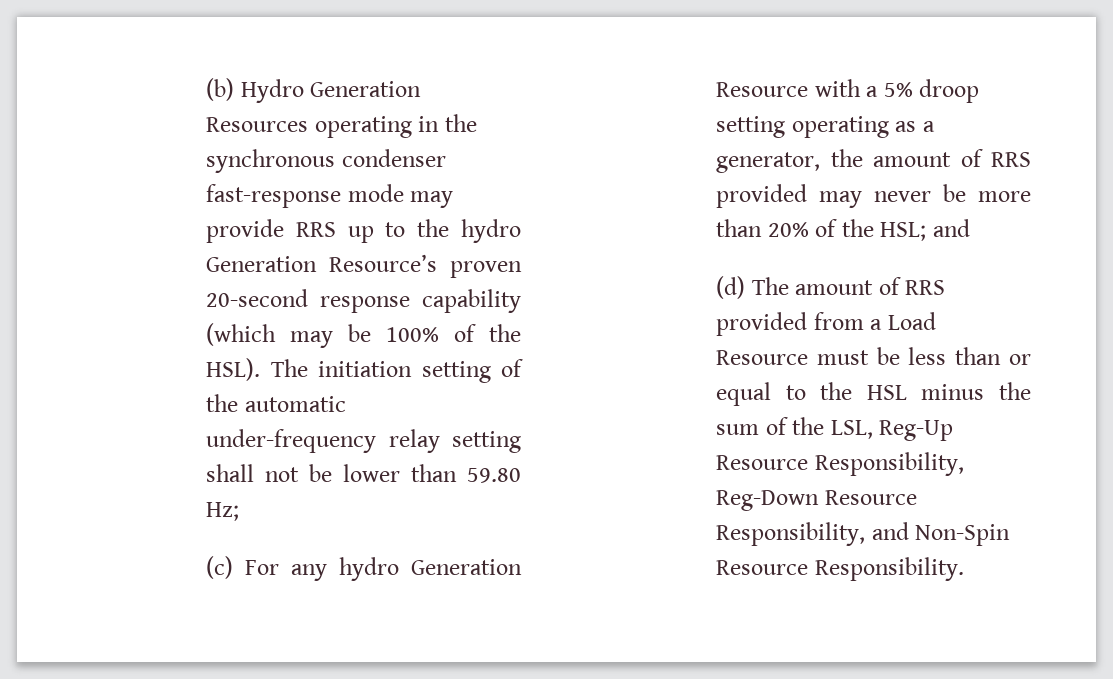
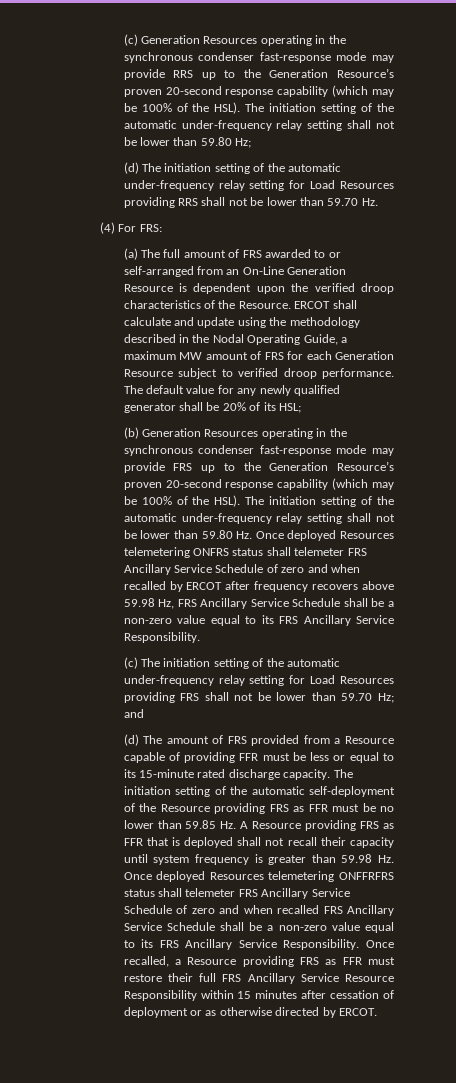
- (b) Hydro Generation Resources operating in the synchronous condenser fast-response mode may provide RRS up to the hydro Generation Resource’s proven 20-second response capability (which may be 100% of the HSL).
+ (c) Generation Resources operating in the synchronous condenser fast-response mode may provide RRS up to the Generation Resource’s proven 20-second response capability (which may be 100% of the HSL).
- (c) For any hydro Generation Resource with a 5% droop setting operating as a generator, the amount of RRS provided may never be more than 20% of the HSL; and
+ (d) The initiation setting of the automatic under-frequency relay setting for Load Resources providing RRS shall not be lower than 59.70 Hz.
+ (4) For FRS:
+ (a) The full amount of FRS awarded to or self-arranged from an On-Line Generation Resource is dependent upon the verified droop characteristics of the Resource. ERCOT shall calculate and update using the methodology described in the Nodal Operating Guide, a maximum MW amount of FRS for each Generation Resource subject to verified droop performance. The default value for any newly qualified generator shall be 20% of its HSL;
+ (b) Generation Resources operating in the synchronous condenser fast-response mode may provide FRS up to the Generation Resource’s proven 20-second response capability (which may be 100% of the HSL). The initiation setting of the automatic under-frequency relay setting shall not be lower than 59.80 Hz. Once deployed Resources telemetering ONFRS status shall telemeter FRS Ancillary Service Schedule of zero and when recalled by ERCOT after frequency recovers above 59.98 Hz, FRS Ancillary Service Schedule shall be a non-zero value equal to its FRS Ancillary Service Responsibility.
+ (c) The initiation setting of the automatic under-frequency relay setting for Load Resources providing FRS shall not be lower than 59.70 Hz; and
- (d) The amount of RRS provided from a Load Resource must be less than or equal to the HSL minus the sum of the LSL, Reg-Up Resource Responsibility, Reg-Down Resource Responsibility, and Non-Spin Resource Responsibility.
+ (d) The amount of FRS provided from a Resource capable of providing FFR must be less or equal to its 15-minute rated discharge capacity. The initiation setting of the automatic self-deployment of the Resource providing FRS as FFR must be no lower than 59.85 Hz. A Resource providing FRS as FFR that is deployed shall not recall their capacity until system frequency is greater than 59.98 Hz. Once deployed Resources telemetering ONFFRFRS status shall telemeter FRS Ancillary Service Schedule of zero and when recalled FRS Ancillary Service Schedule shall be a non-zero value equal to its FRS Ancillary Service Responsibility. Once recalled, a Resource providing FRS as FFR must restore their full FRS Ancillary Service Resource Responsibility within 15 minutes after cessation of deployment or as otherwise directed by ERCOT.

